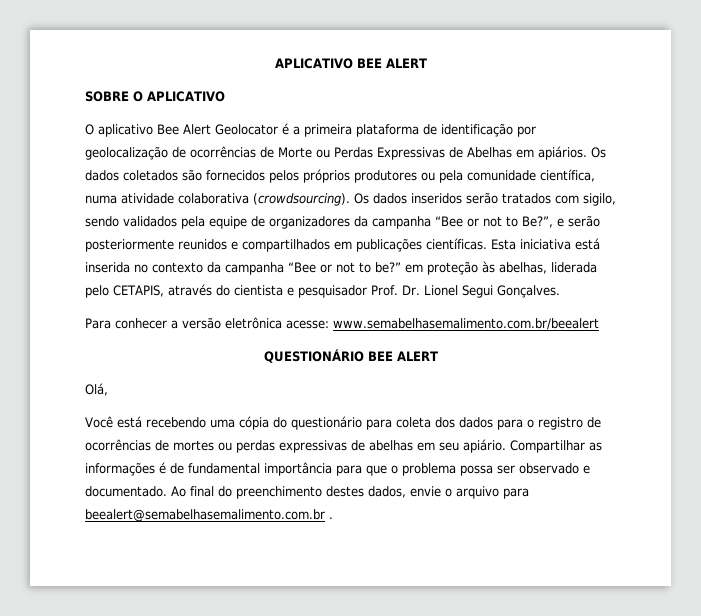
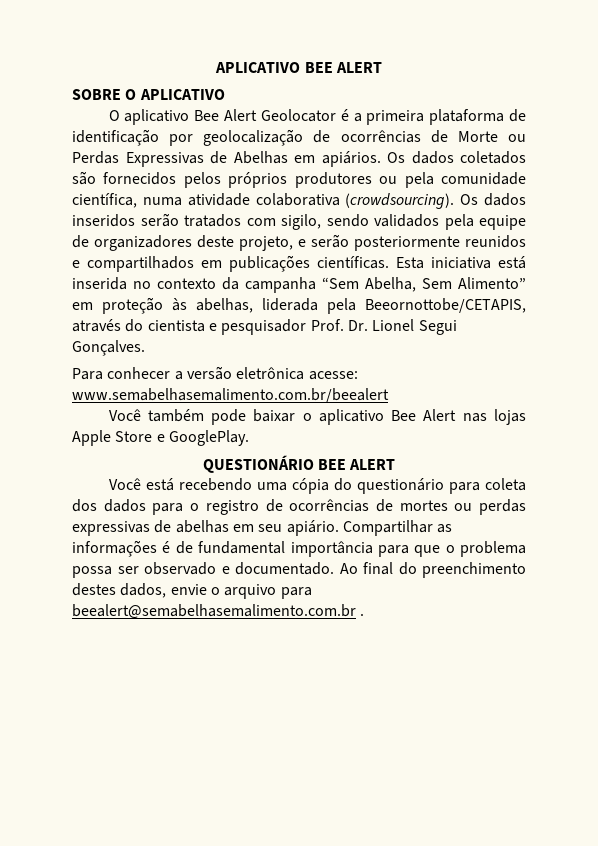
- Os dados inseridos serão tratados com sigilo, sendo validados pela equipe de organizadores da campanha “Bee or not to Be?”, e serão posteriormente reunidos e compartilhados em publicações científicas.
+ Os dados inseridos serão tratados com sigilo, sendo validados pela equipe de organizadores deste projeto, e serão posteriormente reunidos e compartilhados em publicações científicas.
- Esta iniciativa está inserida no contexto da campanha “Bee or not to be?” em proteção às abelhas, liderada pelo CETAPIS, através do cientista e pesquisador Prof. Dr. Lionel Segui Gonçalves.
+ Esta iniciativa está inserida no contexto da campanha “Sem Abelha, Sem Alimento” em proteção às abelhas, liderada pela Beeornottobe/CETAPIS, através do cientista e pesquisador Prof. Dr. Lionel Segui Gonçalves.
+ Você também pode baixar o aplicativo Bee Alert nas lojas Apple Store e GooglePlay.
- Olá,

